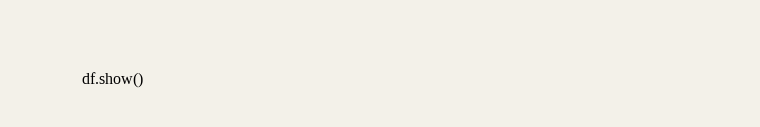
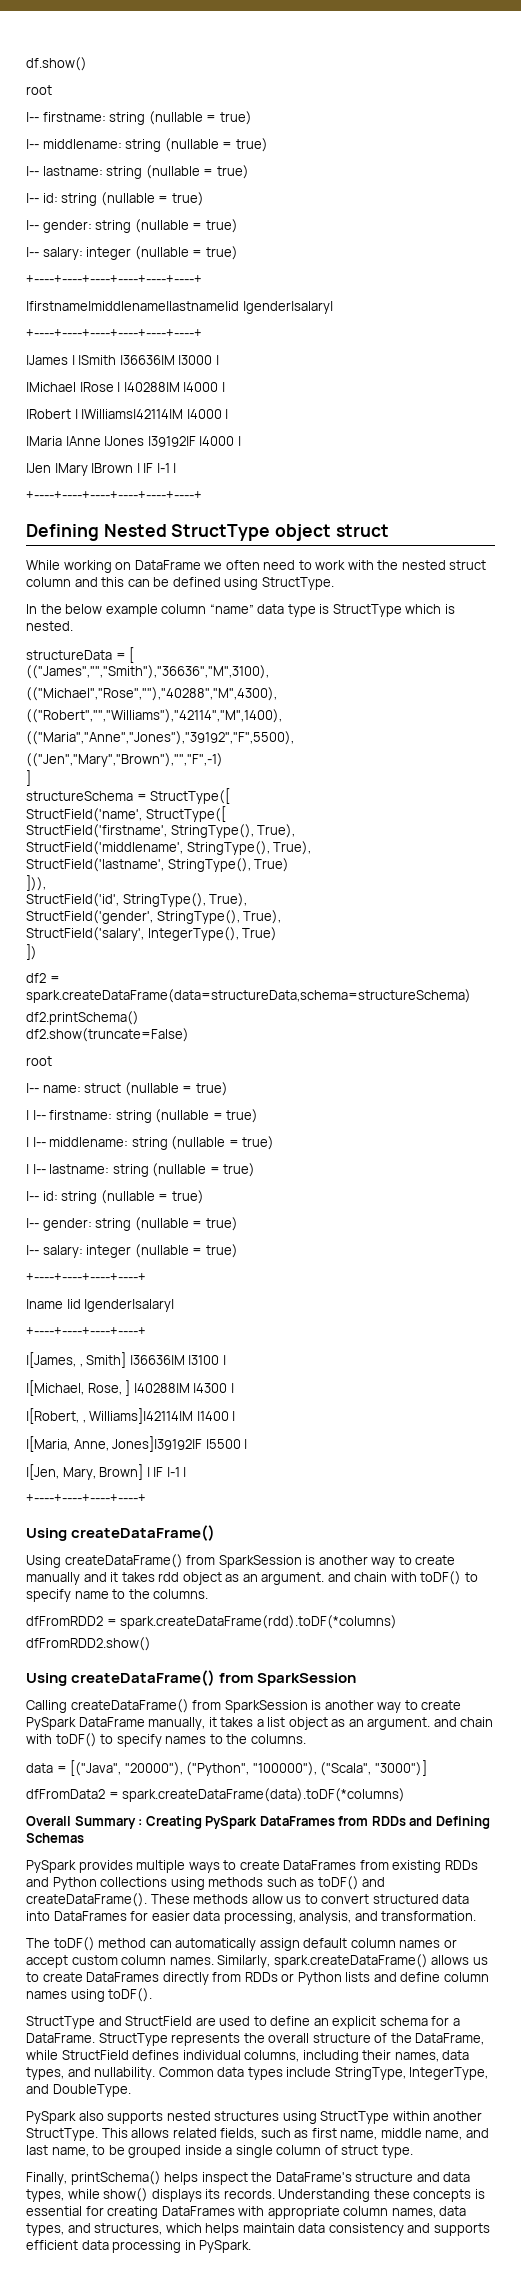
  df.show()
+ root
+ |-- firstname: string (nullable = true)
+ |-- middlename: string (nullable = true)
+ |-- lastname: string (nullable = true)
+ |-- id: string (nullable = true)
+ |-- gender: string (nullable = true)
+ |-- salary: integer (nullable = true)
+ +----+----+----+----+----+----+
+ |firstname|middlename|lastname|id |gender|salary|
+ +----+----+----+----+----+----+
+ |James | |Smith |36636|M |3000 |
+ |Michael |Rose | |40288|M |4000 |
+ |Robert | |Williams|42114|M |4000 |
+ |Maria |Anne |Jones |39192|F |4000 |
+ |Jen |Mary |Brown | |F |-1 |
+ +----+----+----+----+----+----+
+ Defining Nested StructType object struct
+ While working on DataFrame we often need to work with the nested struct column and this can be defined using StructType.
+ In the below example column “name” data type is StructType which is nested.
+ structureData = [
+ (("James","","Smith"),"36636","M",3100),
+ (("Michael","Rose",""),"40288","M",4300),
+ (("Robert","","Williams"),"42114","M",1400),
+ (("Maria","Anne","Jones"),"39192","F",5500),
+ (("Jen","Mary","Brown"),"","F",-1)
+ ]
+ structureSchema = StructType([
+ StructField('name', StructType([
+ StructField('firstname', StringType(), True),
+ StructField('middlename', StringType(), True),
+ StructField('lastname', StringType(), True)
+ ])),
+ StructField('id', StringType(), True),
+ StructField('gender', StringType(), True),
+ StructField('salary', IntegerType(), True)
+ ])
+ df2 = spark.createDataFrame(data=structureData,schema=structureSchema)
+ df2.printSchema()
+ df2.show(truncate=False)
+ root
+ |-- name: struct (nullable = true)
+ | |-- firstname: string (nullable = true)
+ | |-- middlename: string (nullable = true)
+ | |-- lastname: string (nullable = true)
+ |-- id: string (nullable = true)
+ |-- gender: string (nullable = true)
+ |-- salary: integer (nullable = true)
+ +----+----+----+----+
+ |name |id |gender|salary|
+ +----+----+----+----+
+ |[James, , Smith] |36636|M |3100 |
+ |[Michael, Rose, ] |40288|M |4300 |
+ |[Robert, , Williams]|42114|M |1400 |
+ |[Maria, Anne, Jones]|39192|F |5500 |
+ |[Jen, Mary, Brown] | |F |-1 |
+ +----+----+----+----+
+ Using createDataFrame()
+ Using createDataFrame() from SparkSession is another way to create manually and it takes rdd object as an argument. and chain with toDF() to specify name to the columns.
+ dfFromRDD2 = spark.createDataFrame(rdd).toDF(*columns)
+ dfFromRDD2.show()
+ Using createDataFrame() from SparkSession
+ Calling createDataFrame() from SparkSession is another way to create PySpark DataFrame manually, it takes a list object as an argument. and chain with toDF() to specify names to the columns.
+ data = [("Java", "20000"), ("Python", "100000"), ("Scala", "3000")]
+ dfFromData2 = spark.createDataFrame(data).toDF(*columns)
+ Overall Summary : Creating PySpark DataFrames from RDDs and Defining Schemas
+ PySpark provides multiple ways to create DataFrames from existing RDDs and Python collections using methods such as toDF() and createDataFrame(). These methods allow us to convert structured data into DataFrames for easier data processing, analysis, and transformation.
+ The toDF() method can automatically assign default column names or accept custom column names. Similarly, spark.createDataFrame() allows us to create DataFrames directly from RDDs or Python lists and define column names using toDF().
+ StructType and StructField are used to define an explicit schema for a DataFrame. StructType represents the overall structure of the DataFrame, while StructField defines individual columns, including their names, data types, and nullability. Common data types include StringType, IntegerType, and DoubleType.
+ PySpark also supports nested structures using StructType within another StructType. This allows related fields, such as first name, middle name, and last name, to be grouped inside a single column of struct type.
+ Finally, printSchema() helps inspect the DataFrame's structure and data types, while show() displays its records. Understanding these concepts is essential for creating DataFrames with appropriate column names, data types, and structures, which helps maintain data consistency and supports efficient data processing in PySpark.

